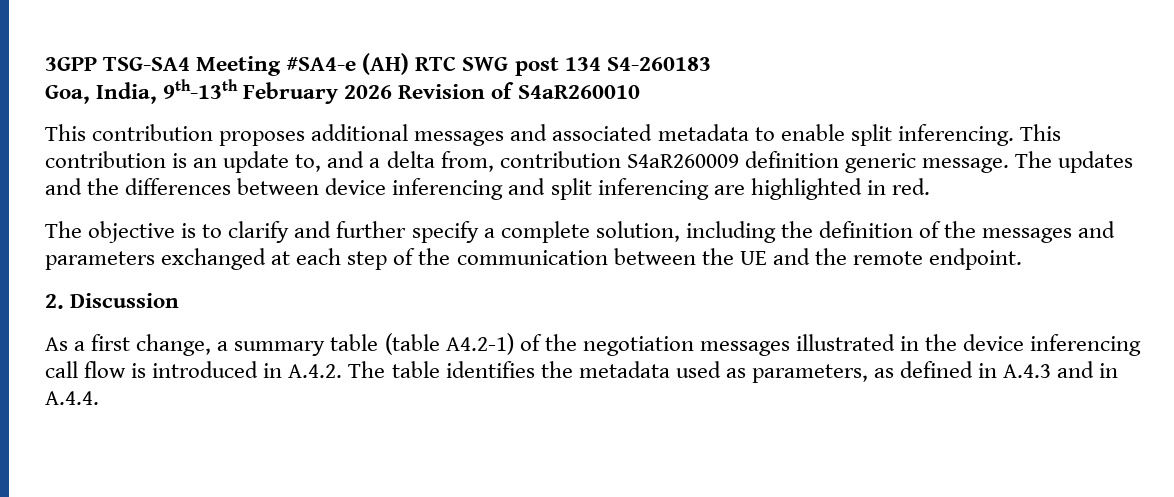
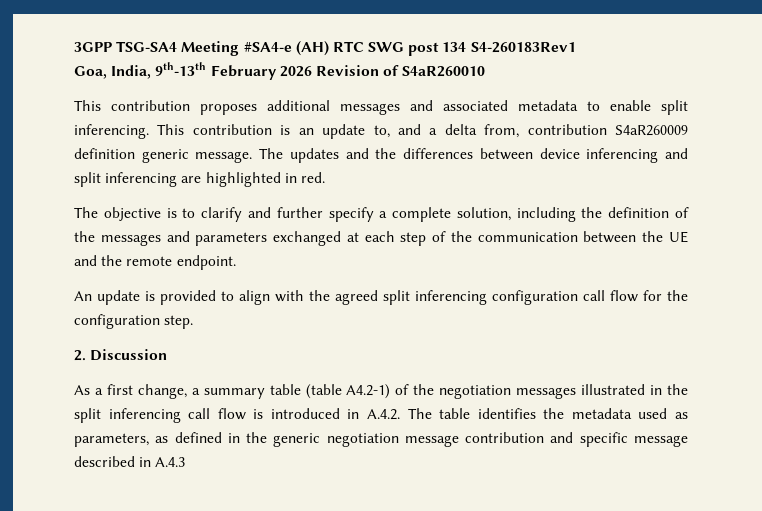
- 3GPP TSG-SA4 Meeting #SA4-e (AH) RTC SWG post 134 S4-260183
+ 3GPP TSG-SA4 Meeting #SA4-e (AH) RTC SWG post 134 S4-260183Rev1
+ An update is provided to align with the agreed split inferencing configuration call flow for the configuration step.
- As a first change, a summary table (table A4.2-1) of the negotiation messages illustrated in the device inferencing call flow is introduced in A.4.2. The table identifies the metadata used as parameters, as defined in A.4.3 and in A.4.4.
+ As a first change, a summary table (table A4.2-1) of the negotiation messages illustrated in the split inferencing call flow is introduced in A.4.2. The table identifies the metadata used as parameters, as defined in the generic negotiation message contribution and specific message described in A.4.3

